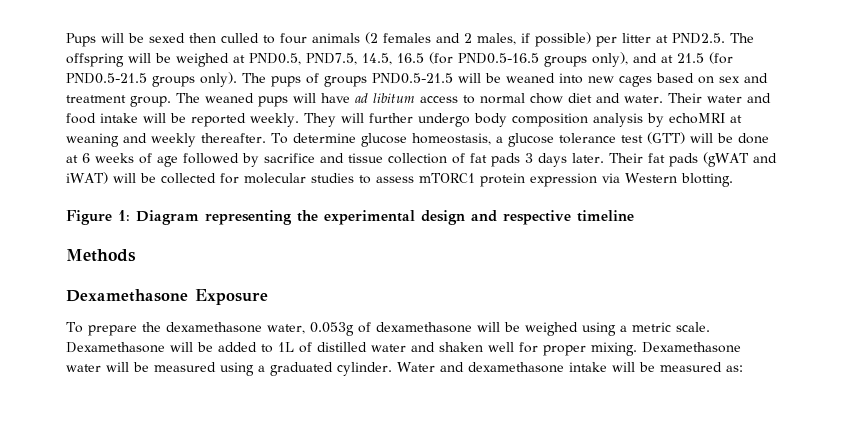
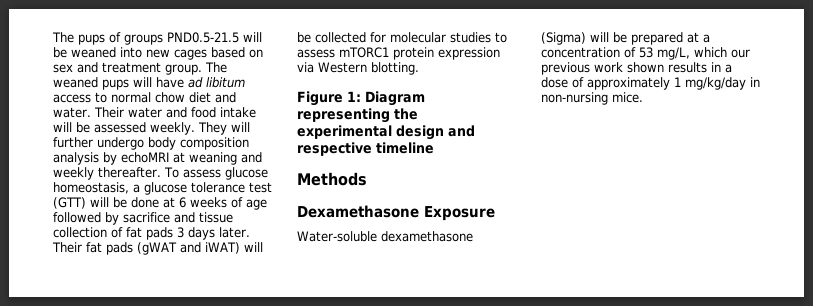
- Pups will be sexed then culled to four animals (2 females and 2 males, if possible) per litter at PND2.5. The offspring will be weighed at PND0.5, PND7.5, 14.5, 16.5 (for PND0.5-16.5 groups only), and at 21.5 (for PND0.5-21.5 groups only).
- Their water and food intake will be reported weekly.
+ Their water and food intake will be assessed weekly.
- To determine glucose homeostasis, a glucose tolerance test (GTT) will be done at 6 weeks of age followed by sacrifice and tissue collection of fat pads 3 days later.
+ To assess glucose homeostasis, a glucose tolerance test (GTT) will be done at 6 weeks of age followed by sacrifice and tissue collection of fat pads 3 days later.
- To prepare the dexamethasone water, 0.053g of dexamethasone will be weighed using a metric scale. Dexamethasone will be added to 1L of distilled water and shaken well for proper mixing. Dexamethasone water will be measured using a graduated cylinder. Water and dexamethasone intake will be measured as:
+ Water-soluble dexamethasone (Sigma) will be prepared at a concentration of 53 mg/L, which our previous work shown results in a dose of approximately 1 mg/kg/day in non-nursing mice.

